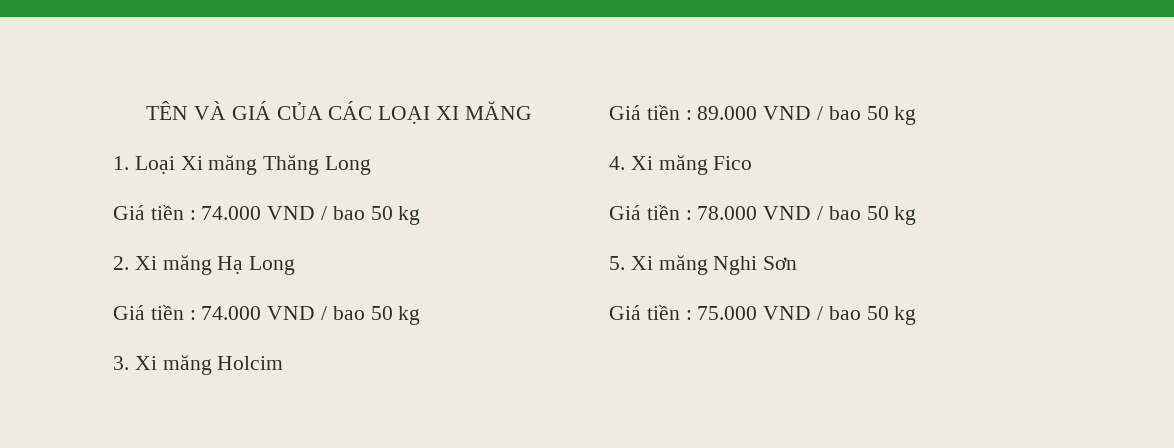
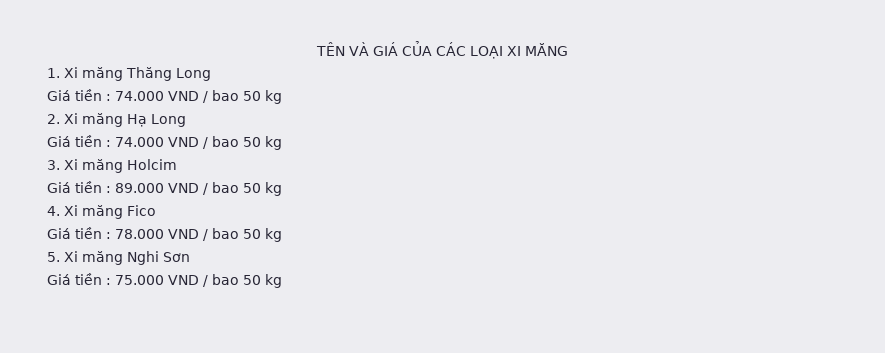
- 1. Loại Xi măng Thăng Long
+ 1. Xi măng Thăng Long

